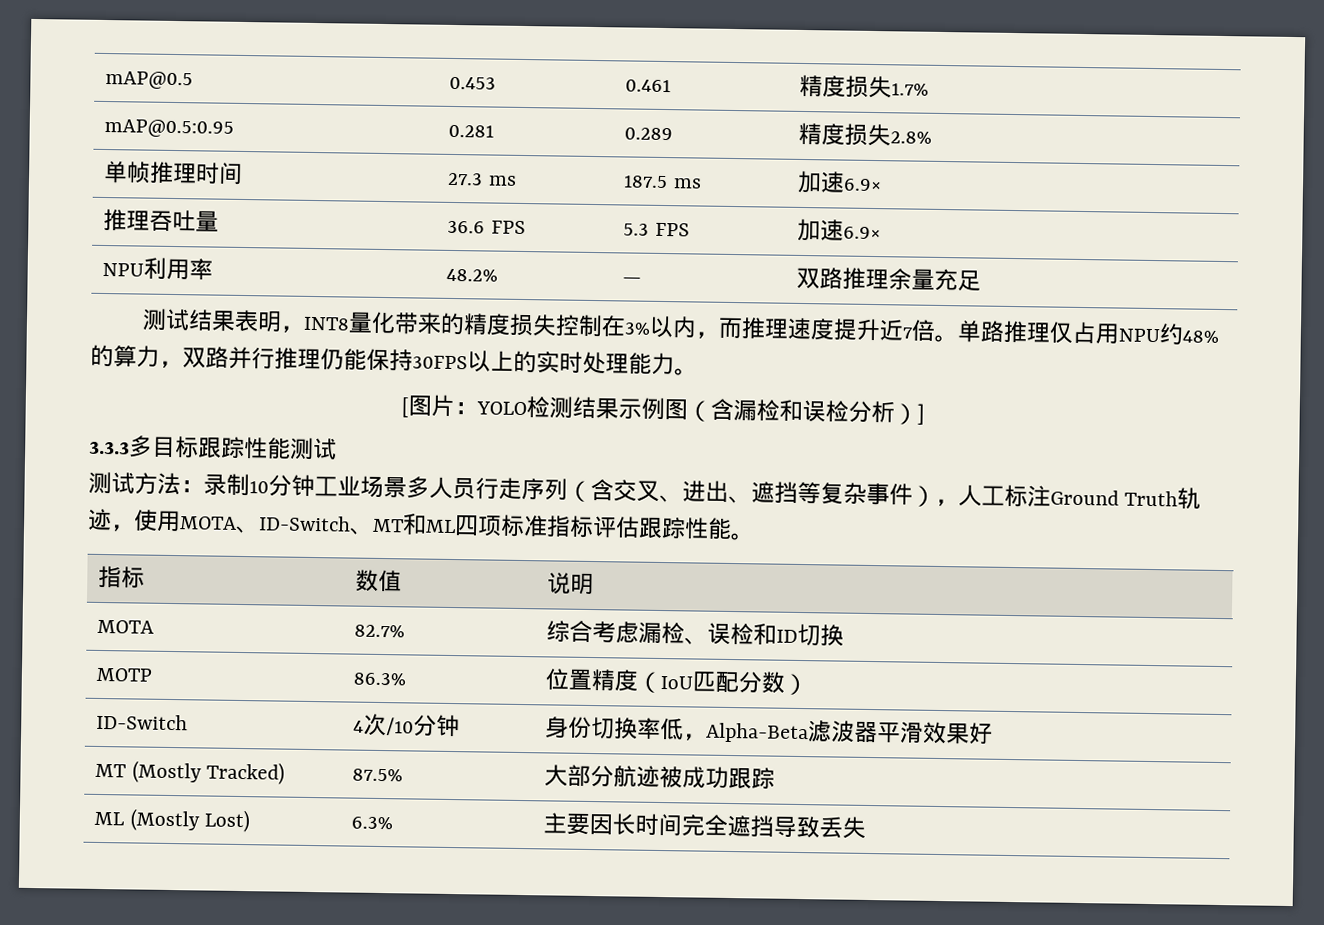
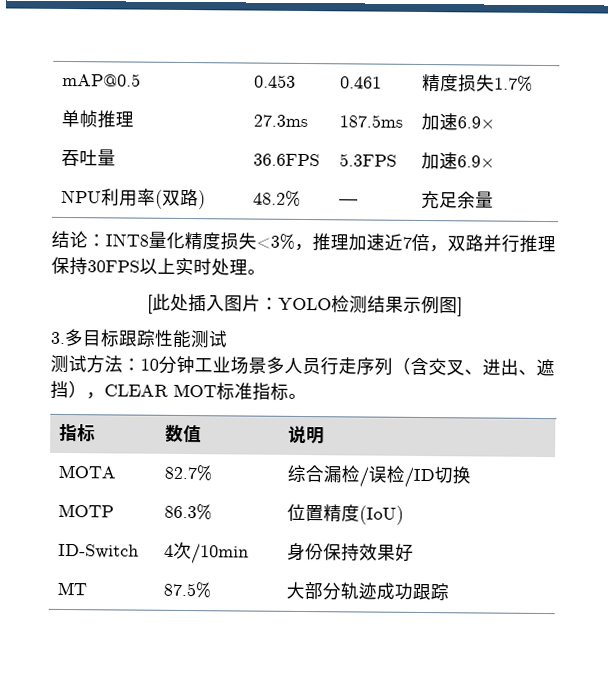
- mAP@0.5:0.95 | 0.281 | 0.289 | 精度损失2.8%
- 单帧推理时间 | 27.3 ms | 187.5 ms | 加速6.9×
- 推理吞吐量 | 36.6 FPS | 5.3 FPS | 加速6.9×
+ 单帧推理 | 27.3ms | 187.5ms | 加速6.9×
+ 吞吐量 | 36.6FPS | 5.3FPS | 加速6.9×
- NPU利用率 | 48.2% | — | 双路推理余量充足
- 测试结果表明，INT8量化带来的精度损失控制在3%以内，而推理速度提升近7倍。单路推理仅占用NPU约48%的算力，双路并行推理仍能保持30FPS以上的实时处理能力。
+ NPU利用率(双路) | 48.2% | — | 充足余量
+ 结论：INT8量化精度损失<3%，推理加速近7倍，双路并行推理保持30FPS以上实时处理。
- [图片：YOLO检测结果示例图（含漏检和误检分析）]
+ [此处插入图片：YOLO检测结果示例图]
- 3.3.3多目标跟踪性能测试
+ 3.多目标跟踪性能测试
- 测试方法：录制10分钟工业场景多人员行走序列（含交叉、进出、遮挡等复杂事件），人工标注Ground Truth轨迹，使用MOTA、ID-Switch、MT和ML四项标准指标评估跟踪性能。
+ 测试方法：10分钟工业场景多人员行走序列（含交叉、进出、遮挡），CLEAR MOT标准指标。
- MOTA | 82.7% | 综合考虑漏检、误检和ID切换
+ MOTA | 82.7% | 综合漏检/误检/ID切换
- MOTP | 86.3% | 位置精度（IoU匹配分数）
+ MOTP | 86.3% | 位置精度(IoU)
- ID-Switch | 4次/10分钟 | 身份切换率低，Alpha-Beta滤波器平滑效果好
+ ID-Switch | 4次/10min | 身份保持效果好
- MT (Mostly Tracked) | 87.5% | 大部分航迹被成功跟踪
+ MT | 87.5% | 大部分轨迹成功跟踪
- ML (Mostly Lost) | 6.3% | 主要因长时间完全遮挡导致丢失

